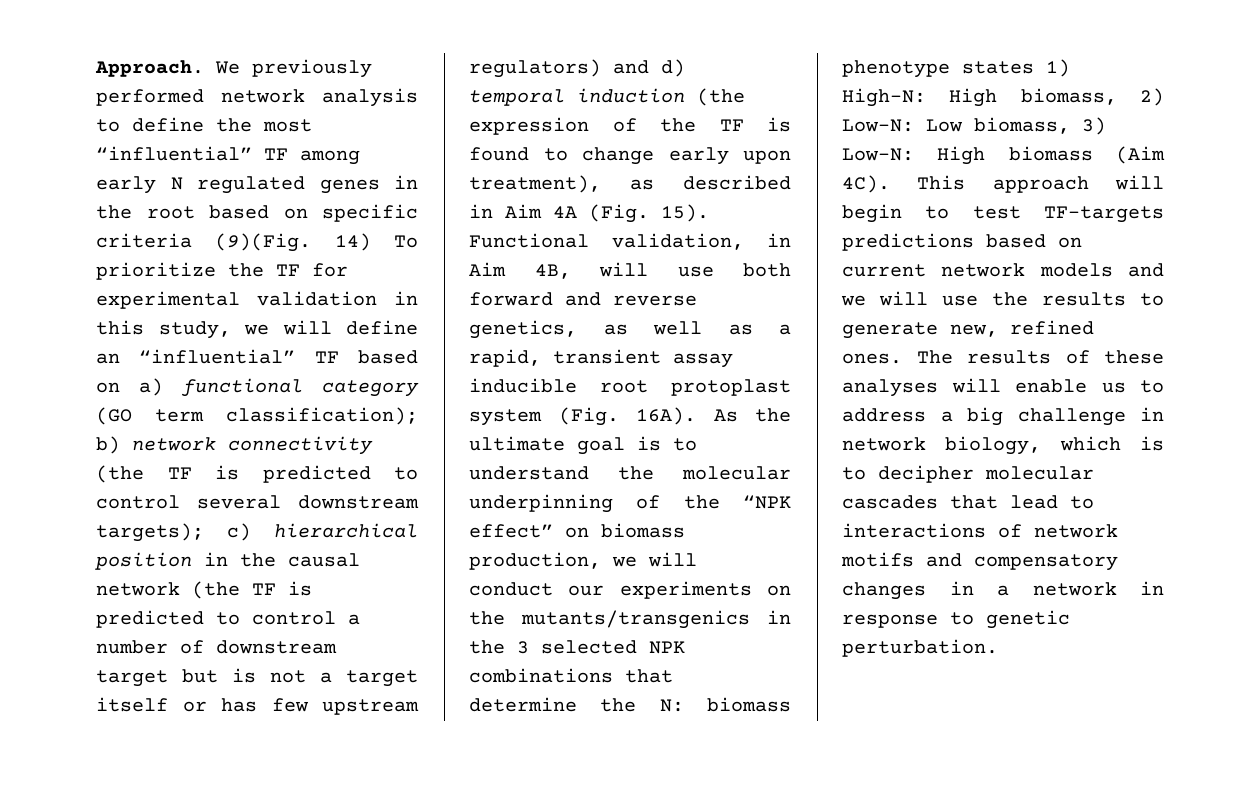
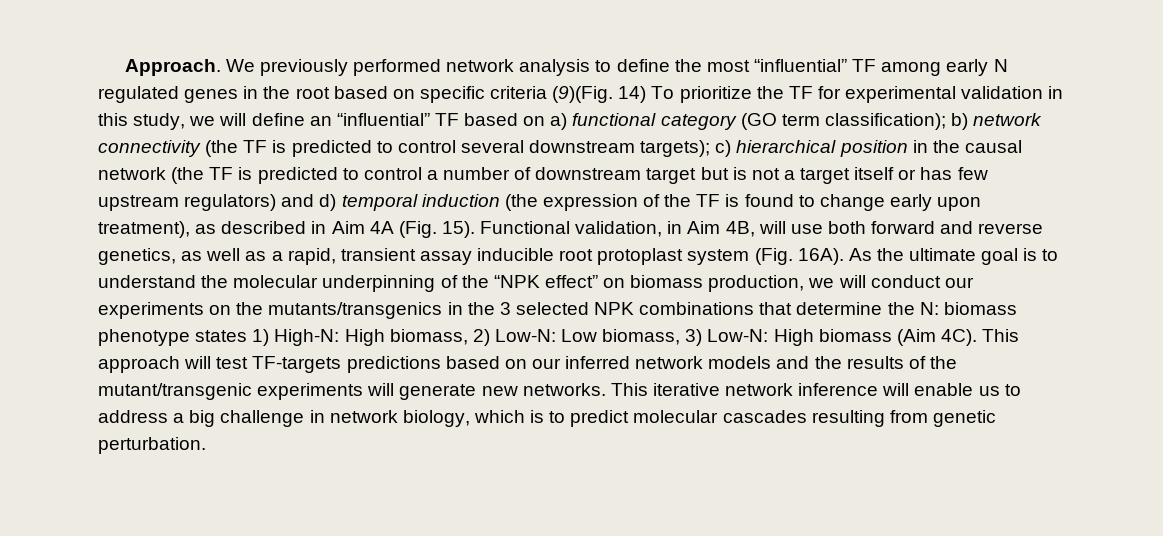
- This approach will begin to test TF-targets predictions based on current network models and we will use the results to generate new, refined ones. The results of these analyses will enable us to address a big challenge in network biology, which is to decipher molecular cascades that lead to interactions of network motifs and compensatory changes in a network in response to genetic perturbation.
+ This approach will test TF-targets predictions based on our inferred network models and the results of the mutant/transgenic experiments will generate new networks. This iterative network inference will enable us to address a big challenge in network biology, which is to predict molecular cascades resulting from genetic perturbation.

